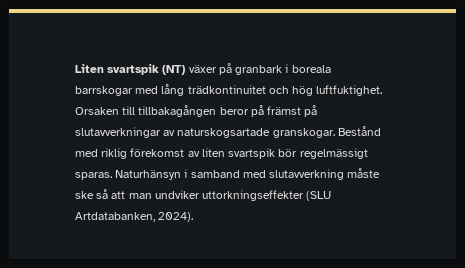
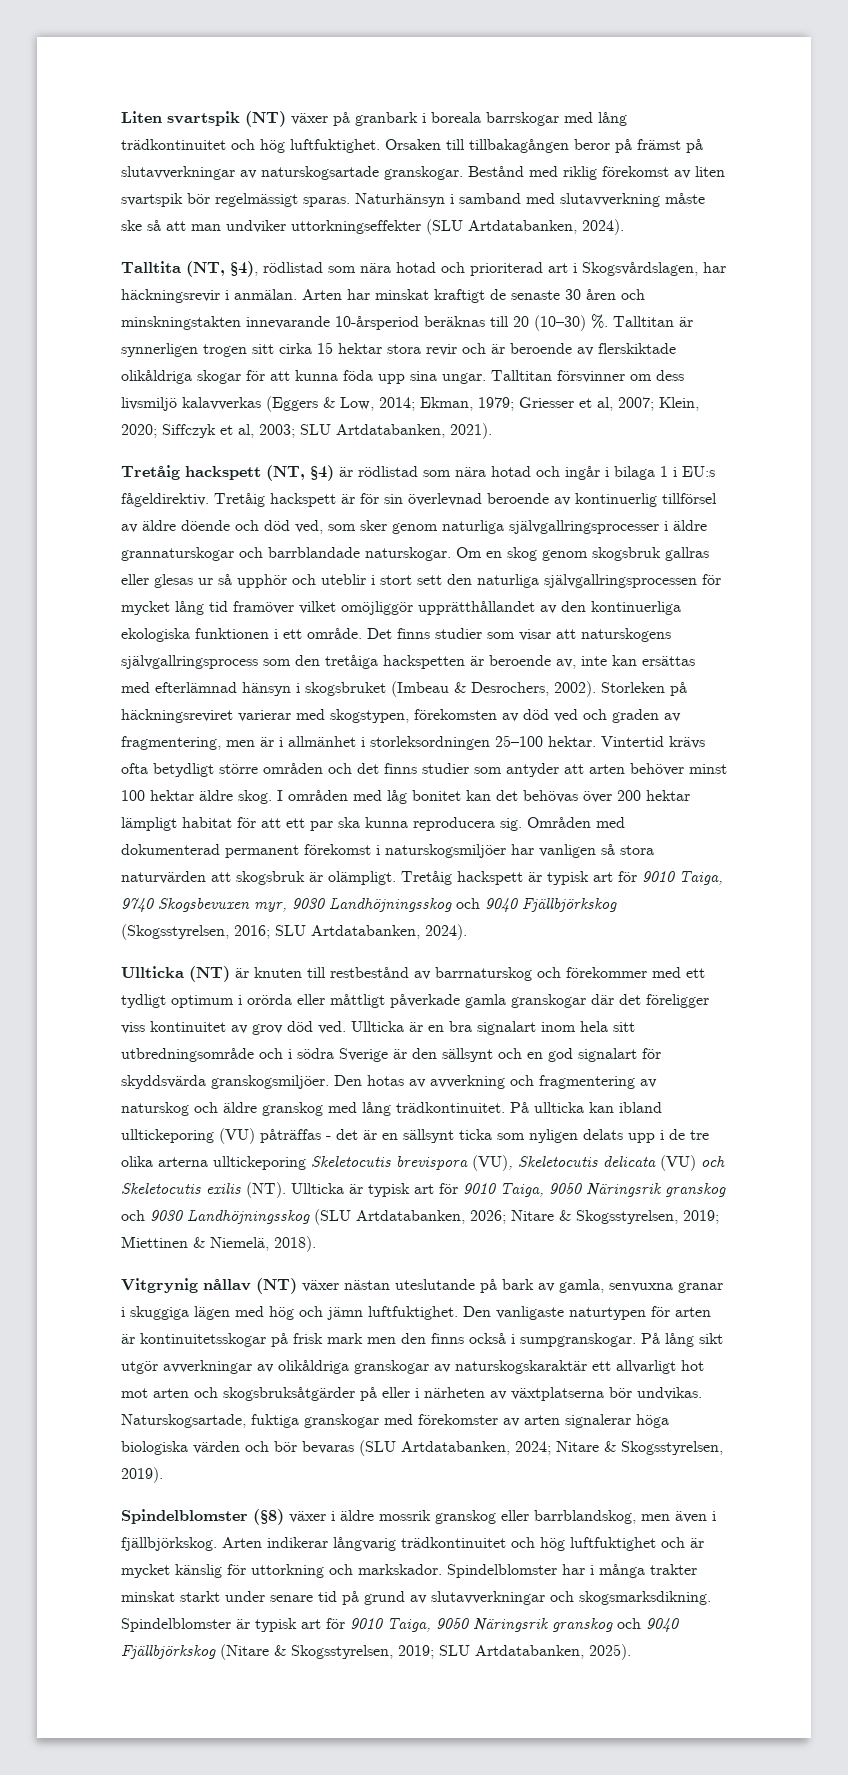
+ Talltita (NT, §4), rödlistad som nära hotad och prioriterad art i Skogsvårdslagen, har häckningsrevir i anmälan. Arten har minskat kraftigt de senaste 30 åren och minskningstakten innevarande 10-årsperiod beräknas till 20 (10–30) %. Talltitan är synnerligen trogen sitt cirka 15 hektar stora revir och är beroende av flerskiktade olikåldriga skogar för att kunna föda upp sina ungar. Talltitan försvinner om dess livsmiljö kalavverkas (Eggers & Low, 2014; Ekman, 1979; Griesser et al, 2007; Klein, 2020; Siffczyk et al, 2003; SLU Artdatabanken, 2021).
+ Tretåig hackspett (NT, §4) är rödlistad som nära hotad och ingår i bilaga 1 i EU:s fågeldirektiv. Tretåig hackspett är för sin överlevnad beroende av kontinuerlig tillförsel av äldre döende och död ved, som sker genom naturliga självgallringsprocesser i äldre grannaturskogar och barrblandade naturskogar. Om en skog genom skogsbruk gallras eller glesas ur så upphör och uteblir i stort sett den naturliga självgallringsprocessen för mycket lång tid framöver vilket omöjliggör upprätthållandet av den kontinuerliga ekologiska funktionen i ett område. Det finns studier som visar att naturskogens självgallringsprocess som den tretåiga hackspetten är beroende av, inte kan ersättas med efterlämnad hänsyn i skogsbruket (Imbeau & Desrochers, 2002). Storleken på häckningsreviret varierar med skogstypen, förekomsten av död ved och graden av fragmentering, men är i allmänhet i storleksordningen 25–100 hektar. Vintertid krävs ofta betydligt större områden och det finns studier som antyder att arten behöver minst 100 hektar äldre skog. I områden med låg bonitet kan det behövas över 200 hektar lämpligt habitat för att ett par ska kunna reproducera sig. Områden med dokumenterad permanent förekomst i naturskogsmiljöer har vanligen så stora naturvärden att skogsbruk är olämpligt. Tretåig hackspett är typisk art för 9010 Taiga, 9740 Skogsbevuxen myr, 9030 Landhöjningsskog och 9040 Fjällbjörkskog (Skogsstyrelsen, 2016; SLU Artdatabanken, 2024).
+ Ullticka (NT) är knuten till restbestånd av barrnaturskog och förekommer med ett tydligt optimum i orörda eller måttligt påverkade gamla granskogar där det föreligger viss kontinuitet av grov död ved. Ullticka är en bra signalart inom hela sitt utbredningsområde och i södra Sverige är den sällsynt och en god signalart för skyddsvärda granskogsmiljöer. Den hotas av avverkning och fragmentering av naturskog och äldre granskog med lång trädkontinuitet. På ullticka kan ibland ulltickeporing (VU) påträffas - det är en sällsynt ticka som nyligen delats upp i de tre olika arterna ulltickeporing Skeletocutis brevispora (VU), Skeletocutis delicata (VU) och Skeletocutis exilis (NT). Ullticka är typisk art för 9010 Taiga, 9050 Näringsrik granskog och 9030 Landhöjningsskog (SLU Artdatabanken, 2026; Nitare & Skogsstyrelsen, 2019; Miettinen & Niemelä, 2018).
+ Vitgrynig nållav (NT) växer nästan uteslutande på bark av gamla, senvuxna granar i skuggiga lägen med hög och jämn luftfuktighet. Den vanligaste naturtypen för arten är kontinuitetsskogar på frisk mark men den finns också i sumpgranskogar. På lång sikt utgör avverkningar av olikåldriga granskogar av naturskogskaraktär ett allvarligt hot mot arten och skogsbruksåtgärder på eller i närheten av växtplatserna bör undvikas. Naturskogsartade, fuktiga granskogar med förekomster av arten signalerar höga biologiska värden och bör bevaras (SLU Artdatabanken, 2024; Nitare & Skogsstyrelsen, 2019).
+ Spindelblomster (§8) växer i äldre mossrik granskog eller barrblandskog, men även i fjällbjörkskog. Arten indikerar långvarig trädkontinuitet och hög luftfuktighet och är mycket känslig för uttorkning och markskador. Spindelblomster har i många trakter minskat starkt under senare tid på grund av slutavverkningar och skogsmarksdikning. Spindelblomster är typisk art för 9010 Taiga, 9050 Näringsrik granskog och 9040 Fjällbjörkskog (Nitare & Skogsstyrelsen, 2019; SLU Artdatabanken, 2025).

